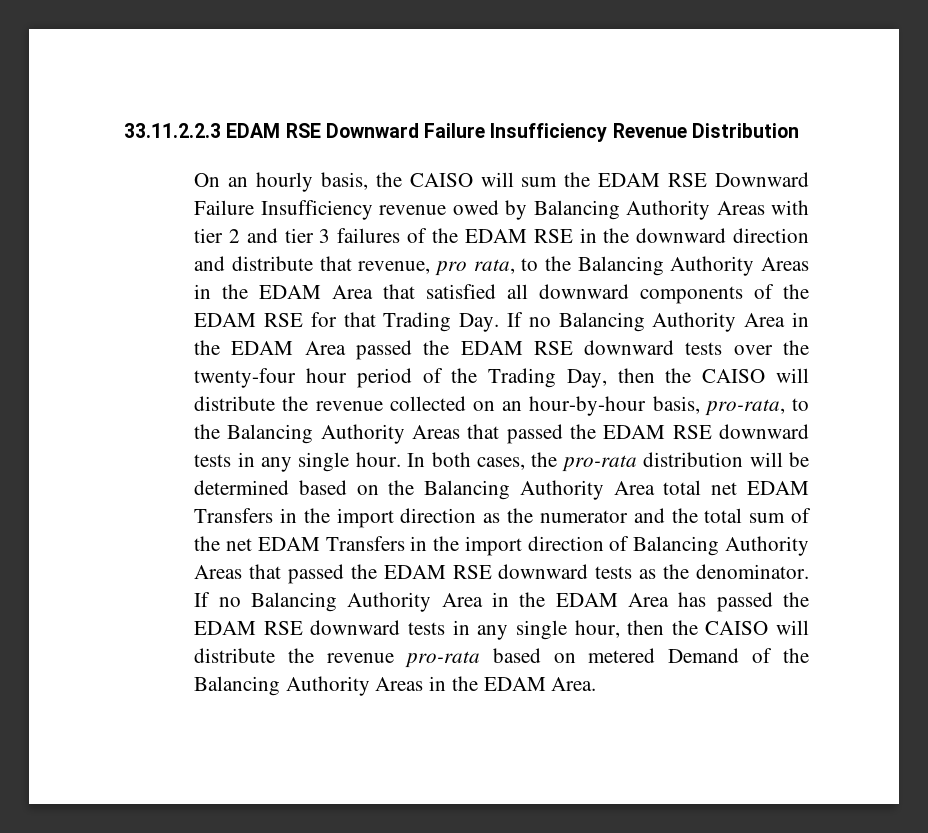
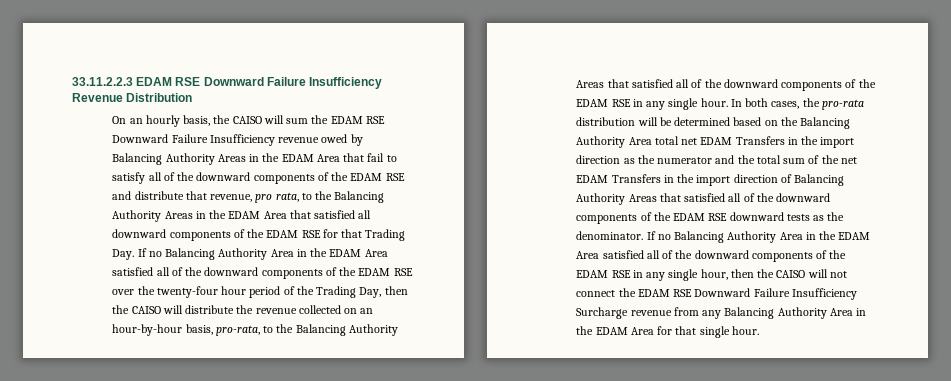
- On an hourly basis, the CAISO will sum the EDAM RSE Downward Failure Insufficiency revenue owed by Balancing Authority Areas with tier 2 and tier 3 failures of the EDAM RSE in the downward direction and distribute that revenue, pro rata, to the Balancing Authority Areas in the EDAM Area that satisfied all downward components of the EDAM RSE for that Trading Day. If no Balancing Authority Area in the EDAM Area passed the EDAM RSE downward tests over the twenty-four hour period of the Trading Day, then the CAISO will distribute the revenue collected on an hour-by-hour basis, pro-rata, to the Balancing Authority Areas that passed the EDAM RSE downward tests in any single hour.
+ On an hourly basis, the CAISO will sum the EDAM RSE Downward Failure Insufficiency revenue owed by Balancing Authority Areas in the EDAM Area that fail to satisfy all of the downward components of the EDAM RSE and distribute that revenue, pro rata, to the Balancing Authority Areas in the EDAM Area that satisfied all downward components of the EDAM RSE for that Trading Day. If no Balancing Authority Area in the EDAM Area satisfied all of the downward components of the EDAM RSE over the twenty-four hour period of the Trading Day, then the CAISO will distribute the revenue collected on an hour-by-hour basis, pro-rata, to the Balancing Authority Areas that satisfied all of the downward components of the EDAM RSE in any single hour.
- In both cases, the pro-rata distribution will be determined based on the Balancing Authority Area total net EDAM Transfers in the import direction as the numerator and the total sum of the net EDAM Transfers in the import direction of Balancing Authority Areas that passed the EDAM RSE downward tests as the denominator.
+ In both cases, the pro-rata distribution will be determined based on the Balancing Authority Area total net EDAM Transfers in the import direction as the numerator and the total sum of the net EDAM Transfers in the import direction of Balancing Authority Areas that satisfied all of the downward components of the EDAM RSE downward tests as the denominator.
- If no Balancing Authority Area in the EDAM Area has passed the EDAM RSE downward tests in any single hour, then the CAISO will distribute the revenue pro-rata based on metered Demand of the Balancing Authority Areas in the EDAM Area.
+ If no Balancing Authority Area in the EDAM Area satisfied all of the downward components of the EDAM RSE in any single hour, then the CAISO will not connect the EDAM RSE Downward Failure Insufficiency Surcharge revenue from any Balancing Authority Area in the EDAM Area for that single hour.

